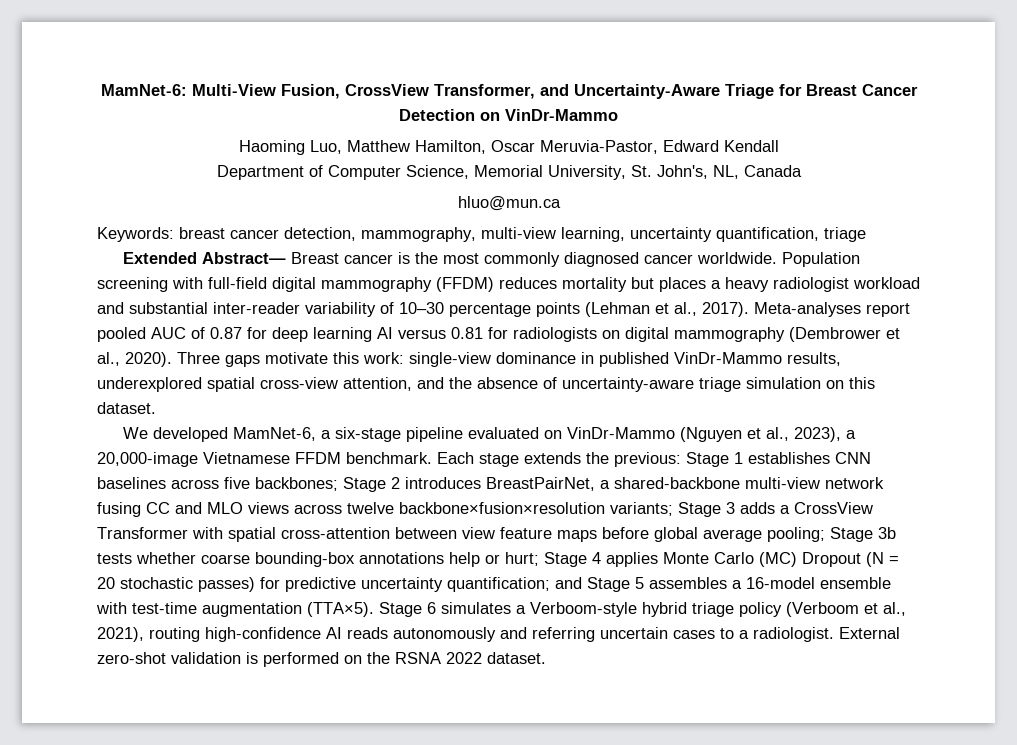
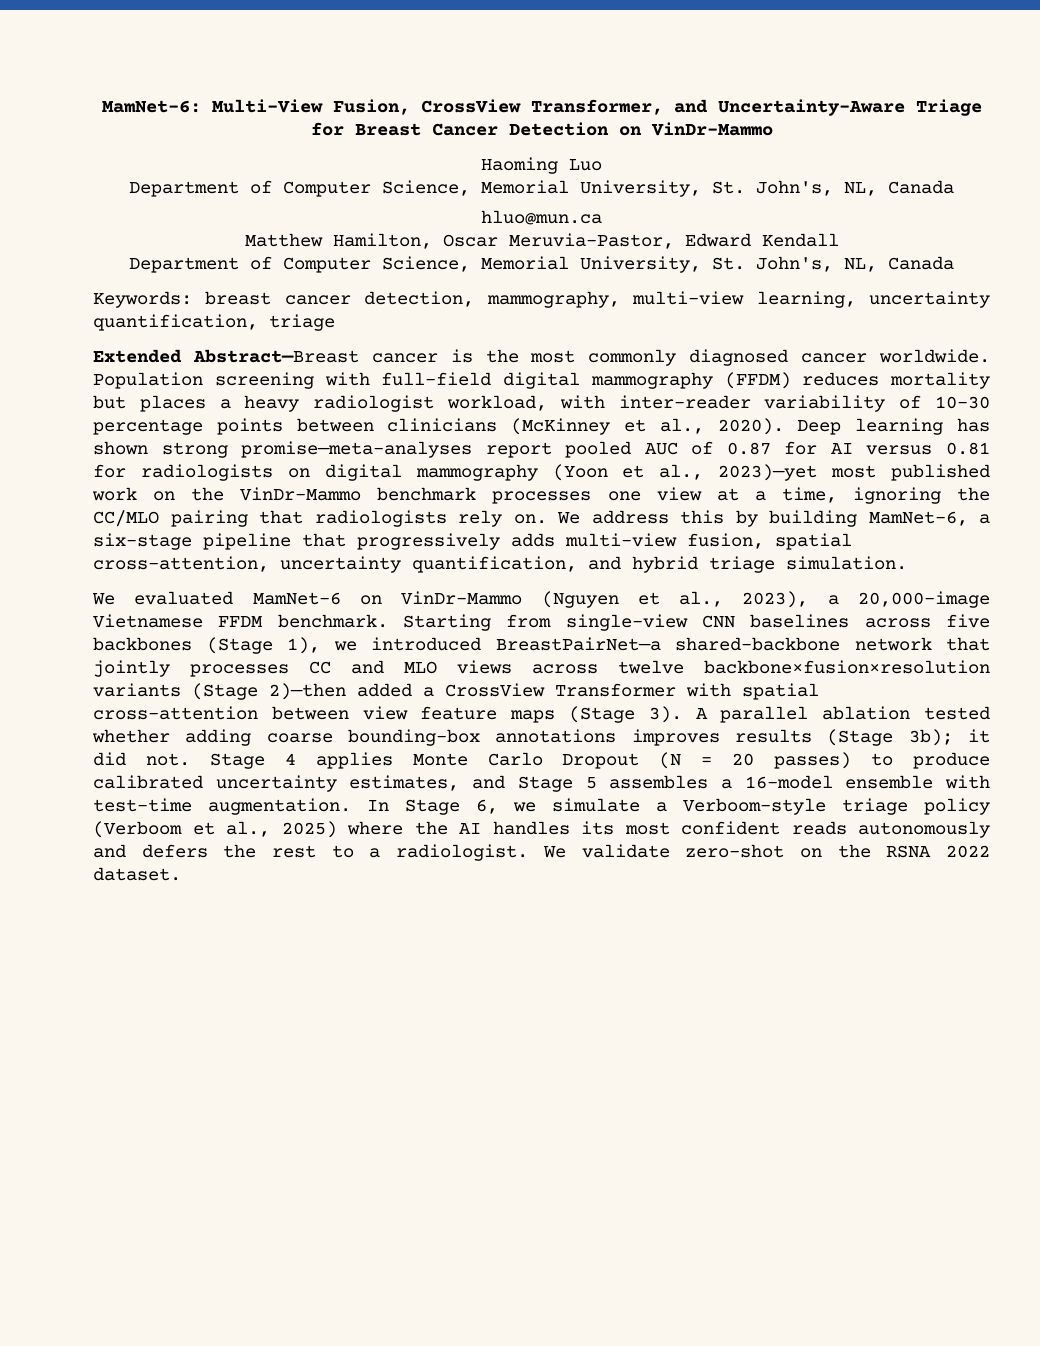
- Haoming Luo, Matthew Hamilton, Oscar Meruvia-Pastor, Edward Kendall
+ Haoming Luo
+ Department of Computer Science, Memorial University, St. John's, NL, Canada
+ hluo@mun.ca
+ Matthew Hamilton, Oscar Meruvia-Pastor, Edward Kendall
- hluo@mun.ca
- Extended Abstract— Breast cancer is the most commonly diagnosed cancer worldwide.
+ Extended Abstract—Breast cancer is the most commonly diagnosed cancer worldwide.
- Population screening with full-field digital mammography (FFDM) reduces mortality but places a heavy radiologist workload and substantial inter-reader variability of 10–30 percentage points (Lehman et al., 2017). Meta-analyses report pooled AUC of 0.87 for deep learning AI versus 0.81 for radiologists on digital mammography (Dembrower et al., 2020). Three gaps motivate this work: single-view dominance in published VinDr-Mammo results, underexplored spatial cross-view attention, and the absence of uncertainty-aware triage simulation on this dataset.
- We developed MamNet-6, a six-stage pipeline evaluated on VinDr-Mammo (Nguyen et al., 2023), a 20,000-image Vietnamese FFDM benchmark.
+ Population screening with full-field digital mammography (FFDM) reduces mortality but places a heavy radiologist workload, with inter-reader variability of 10–30 percentage points between clinicians (McKinney et al., 2020). Deep learning has shown strong promise—meta-analyses report pooled AUC of 0.87 for AI versus 0.81 for radiologists on digital mammography (Yoon et al., 2023)—yet most published work on the VinDr-Mammo benchmark processes one view at a time, ignoring the CC/MLO pairing that radiologists rely on. We address this by building MamNet-6, a six-stage pipeline that progressively adds multi-view fusion, spatial cross-attention, uncertainty quantification, and hybrid triage simulation.
+ We evaluated MamNet-6 on VinDr-Mammo (Nguyen et al., 2023), a 20,000-image Vietnamese FFDM benchmark.
- Each stage extends the previous: Stage 1 establishes CNN baselines across five backbones; Stage 2 introduces BreastPairNet, a shared-backbone multi-view network fusing CC and MLO views across twelve backbone×fusion×resolution variants; Stage 3 adds a CrossView Transformer with spatial cross-attention between view feature maps before global average pooling; Stage 3b tests whether coarse bounding-box annotations help or hurt; Stage 4 applies Monte Carlo (MC) Dropout (N = 20 stochastic passes) for predictive uncertainty quantification; and Stage 5 assembles a 16-model ensemble with test-time augmentation (TTA×5). Stage 6 simulates a Verboom-style hybrid triage policy (Verboom et al., 2021), routing high-confidence AI reads autonomously and referring uncertain cases to a radiologist. External zero-shot validation is performed on the RSNA 2022 dataset.
+ Starting from single-view CNN baselines across five backbones (Stage 1), we introduced BreastPairNet—a shared-backbone network that jointly processes CC and MLO views across twelve backbone×fusion×resolution variants (Stage 2)—then added a CrossView Transformer with spatial cross-attention between view feature maps (Stage 3). A parallel ablation tested whether adding coarse bounding-box annotations improves results (Stage 3b); it did not. Stage 4 applies Monte Carlo Dropout (N = 20 passes) to produce calibrated uncertainty estimates, and Stage 5 assembles a 16-model ensemble with test-time augmentation. In Stage 6, we simulate a Verboom-style triage policy (Verboom et al., 2025) where the AI handles its most confident reads autonomously and defers the rest to a radiologist. We validate zero-shot on the RSNA 2022 dataset.

